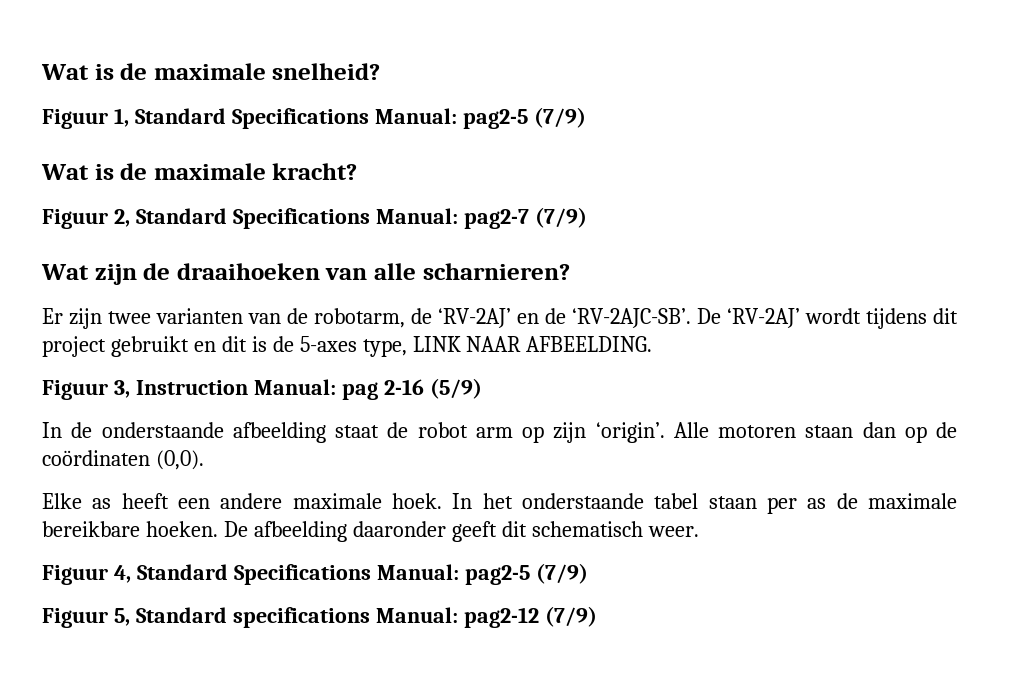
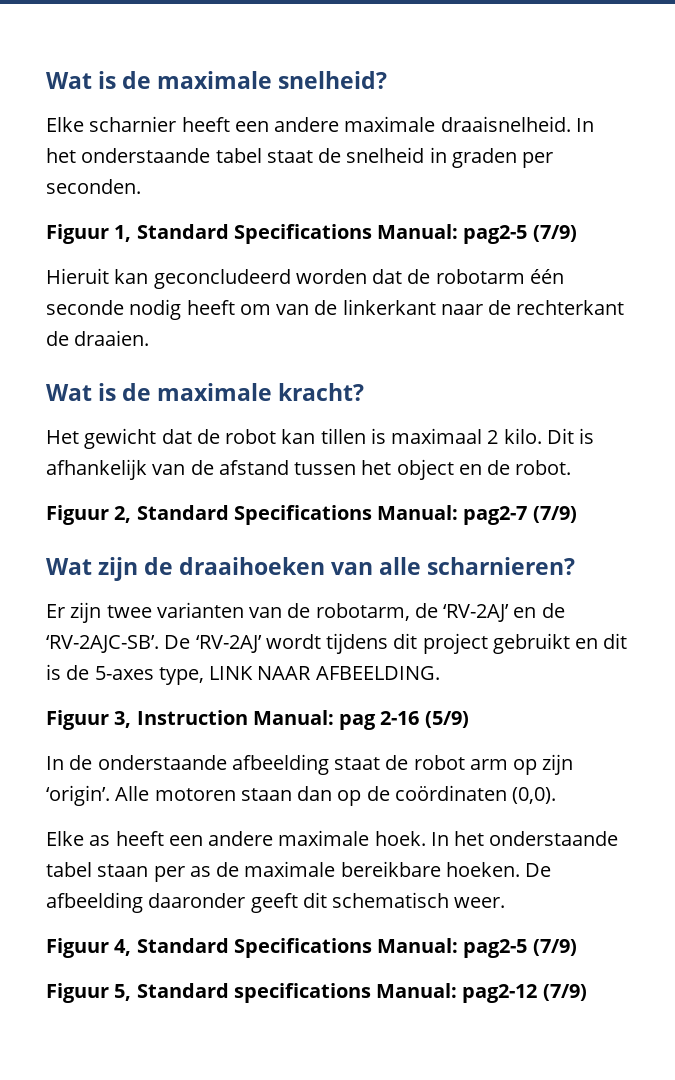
+ Elke scharnier heeft een andere maximale draaisnelheid. In het onderstaande tabel staat de snelheid in graden per seconden.
+ Hieruit kan geconcludeerd worden dat de robotarm één seconde nodig heeft om van de linkerkant naar de rechterkant de draaien.
+ Het gewicht dat de robot kan tillen is maximaal 2 kilo. Dit is afhankelijk van de afstand tussen het object en de robot.

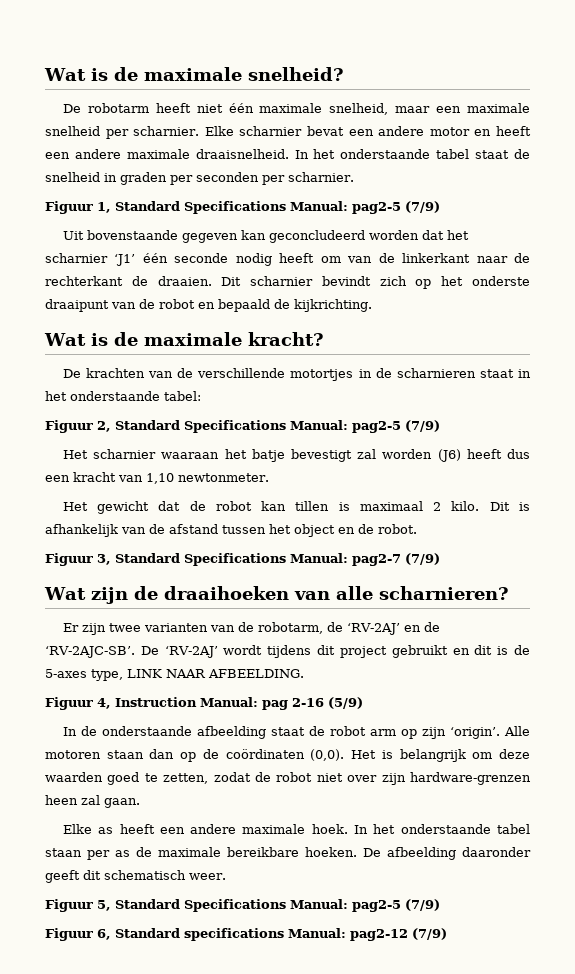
- Elke scharnier heeft een andere maximale draaisnelheid.
+ De robotarm heeft niet één maximale snelheid, maar een maximale snelheid per scharnier. Elke scharnier bevat een andere motor en heeft een andere maximale draaisnelheid.
- In het onderstaande tabel staat de snelheid in graden per seconden.
+ In het onderstaande tabel staat de snelheid in graden per seconden per scharnier.
- Hieruit kan geconcludeerd worden dat de robotarm één seconde nodig heeft om van de linkerkant naar de rechterkant de draaien.
+ Uit bovenstaande gegeven kan geconcludeerd worden dat het scharnier ‘J1’ één seconde nodig heeft om van de linkerkant naar de rechterkant de draaien. Dit scharnier bevindt zich op het onderste draaipunt van de robot en bepaald de kijkrichting.
+ De krachten van de verschillende motortjes in de scharnieren staat in het onderstaande tabel:
+ Figuur 2, Standard Specifications Manual: pag2-5 (7/9)
+ Het scharnier waaraan het batje bevestigt zal worden (J6) heeft dus een kracht van 1,10 newtonmeter.
- Figuur 2, Standard Specifications Manual: pag2-7 (7/9)
+ Figuur 3, Standard Specifications Manual: pag2-7 (7/9)
- Figuur 3, Instruction Manual: pag 2-16 (5/9)
+ Figuur 4, Instruction Manual: pag 2-16 (5/9)
+ Het is belangrijk om deze waarden goed te zetten, zodat de robot niet over zijn hardware-grenzen heen zal gaan.
- Figuur 4, Standard Specifications Manual: pag2-5 (7/9)
+ Figuur 5, Standard Specifications Manual: pag2-5 (7/9)
- Figuur 5, Standard specifications Manual: pag2-12 (7/9)
+ Figuur 6, Standard specifications Manual: pag2-12 (7/9)

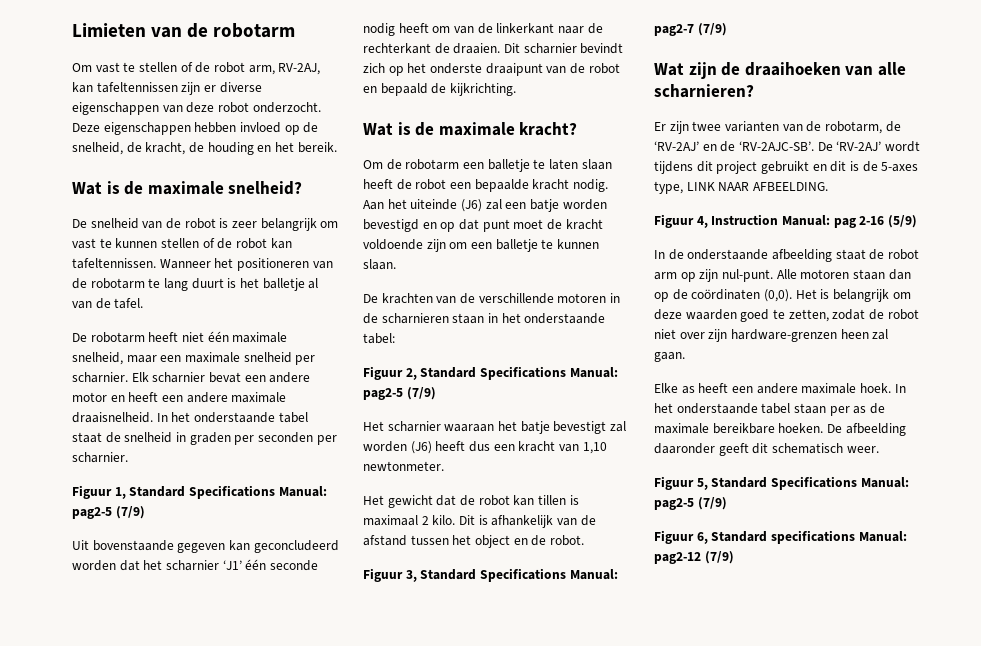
+ Limieten van de robotarm
+ Om vast te stellen of de robot arm, RV-2AJ, kan tafeltennissen zijn er diverse eigenschappen van deze robot onderzocht. Deze eigenschappen hebben invloed op de snelheid, de kracht, de houding en het bereik.
+ De snelheid van de robot is zeer belangrijk om vast te kunnen stellen of de robot kan tafeltennissen. Wanneer het positioneren van de robotarm te lang duurt is het balletje al van de tafel.
- Elke scharnier bevat een andere motor en heeft een andere maximale draaisnelheid.
+ Elk scharnier bevat een andere motor en heeft een andere maximale draaisnelheid.
+ Om de robotarm een balletje te laten slaan heeft de robot een bepaalde kracht nodig. Aan het uiteinde (J6) zal een batje worden bevestigd en op dat punt moet de kracht voldoende zijn om een balletje te kunnen slaan.
- De krachten van de verschillende motortjes in de scharnieren staat in het onderstaande tabel:
+ De krachten van de verschillende motoren in de scharnieren staan in het onderstaande tabel:
- In de onderstaande afbeelding staat de robot arm op zijn ‘origin’.
+ In de onderstaande afbeelding staat de robot arm op zijn nul-punt.

